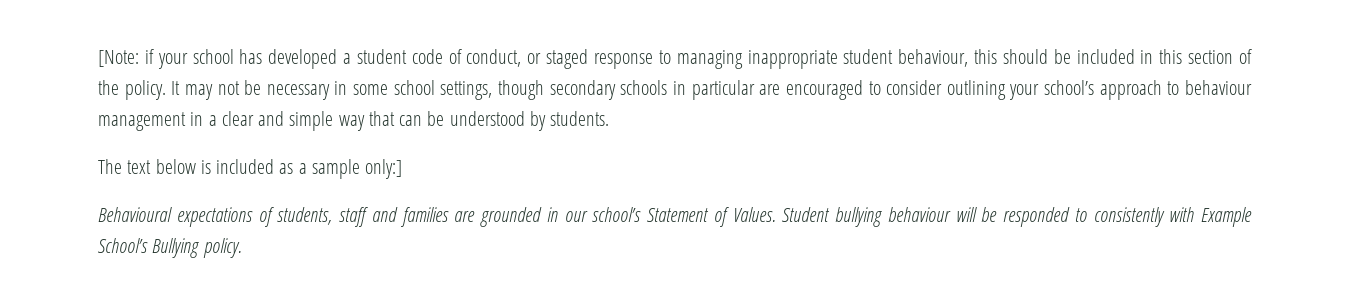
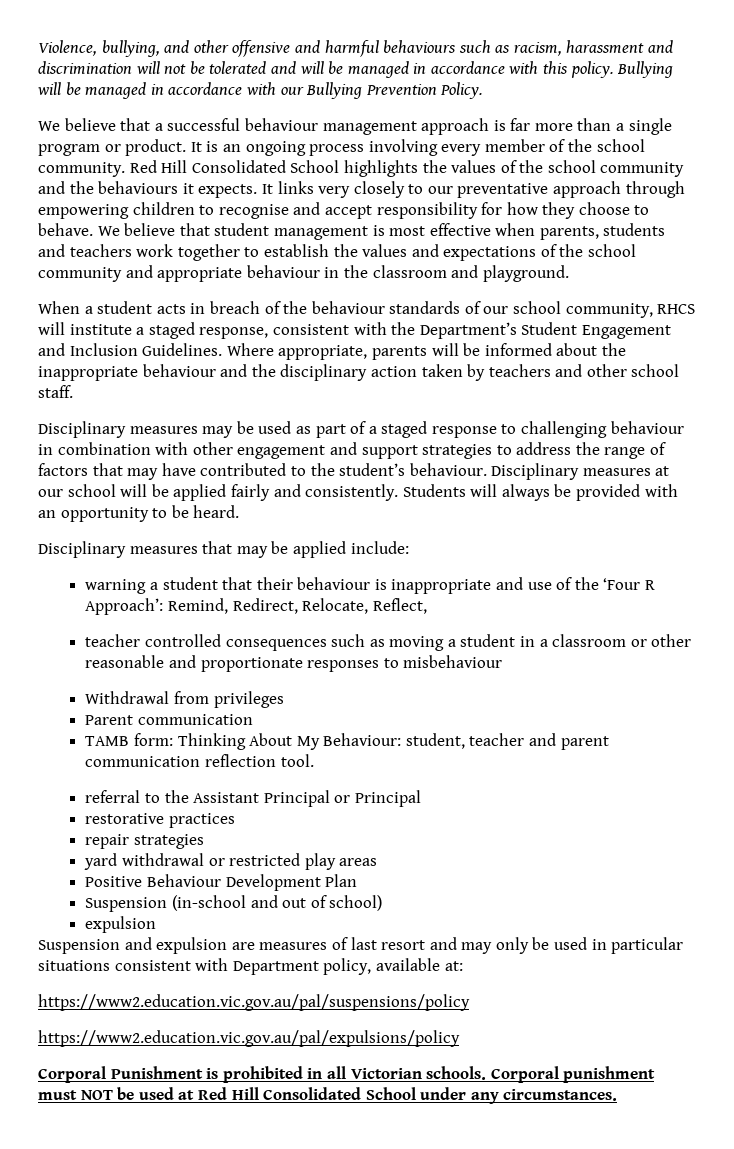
- [Note: if your school has developed a student code of conduct, or staged response to managing inappropriate student behaviour, this should be included in this section of the policy. It may not be necessary in some school settings, though secondary schools in particular are encouraged to consider outlining your school’s approach to behaviour management in a clear and simple way that can be understood by students.
- The text below is included as a sample only:]
- Behavioural expectations of students, staff and families are grounded in our school’s Statement of Values. Student bullying behaviour will be responded to consistently with Example School’s Bullying policy.
+ Violence, bullying, and other offensive and harmful behaviours such as racism, harassment and discrimination will not be tolerated and will be managed in accordance with this policy. Bullying will be managed in accordance with our Bullying Prevention Policy.
+ We believe that a successful behaviour management approach is far more than a single program or product. It is an ongoing process involving every member of the school community. Red Hill Consolidated School highlights the values of the school community and the behaviours it expects. It links very closely to our preventative approach through empowering children to recognise and accept responsibility for how they choose to behave. We believe that student management is most effective when parents, students and teachers work together to establish the values and expectations of the school community and appropriate behaviour in the classroom and playground.
+ When a student acts in breach of the behaviour standards of our school community, RHCS will institute a staged response, consistent with the Department’s Student Engagement and Inclusion Guidelines. Where appropriate, parents will be informed about the inappropriate behaviour and the disciplinary action taken by teachers and other school staff.
+ Disciplinary measures may be used as part of a staged response to challenging behaviour in combination with other engagement and support strategies to address the range of factors that may have contributed to the student’s behaviour. Disciplinary measures at our school will be applied fairly and consistently. Students will always be provided with an opportunity to be heard.
+ Disciplinary measures that may be applied include:
+ warning a student that their behaviour is inappropriate and use of the ‘Four R Approach’: Remind, Redirect, Relocate, Reflect,
+ teacher controlled consequences such as moving a student in a classroom or other reasonable and proportionate responses to misbehaviour
+ Withdrawal from privileges
+ Parent communication
+ TAMB form: Thinking About My Behaviour: student, teacher and parent communication reflection tool.
+ referral to the Assistant Principal or Principal
+ restorative practices
+ repair strategies
+ yard withdrawal or restricted play areas
+ Positive Behaviour Development Plan
+ Suspension (in-school and out of school)
+ expulsion
+ Suspension and expulsion are measures of last resort and may only be used in particular situations consistent with Department policy, available at:
+ https://www2.education.vic.gov.au/pal/suspensions/policy
+ https://www2.education.vic.gov.au/pal/expulsions/policy
+ Corporal Punishment is prohibited in all Victorian schools. Corporal punishment must NOT be used at Red Hill Consolidated School under any circumstances.

